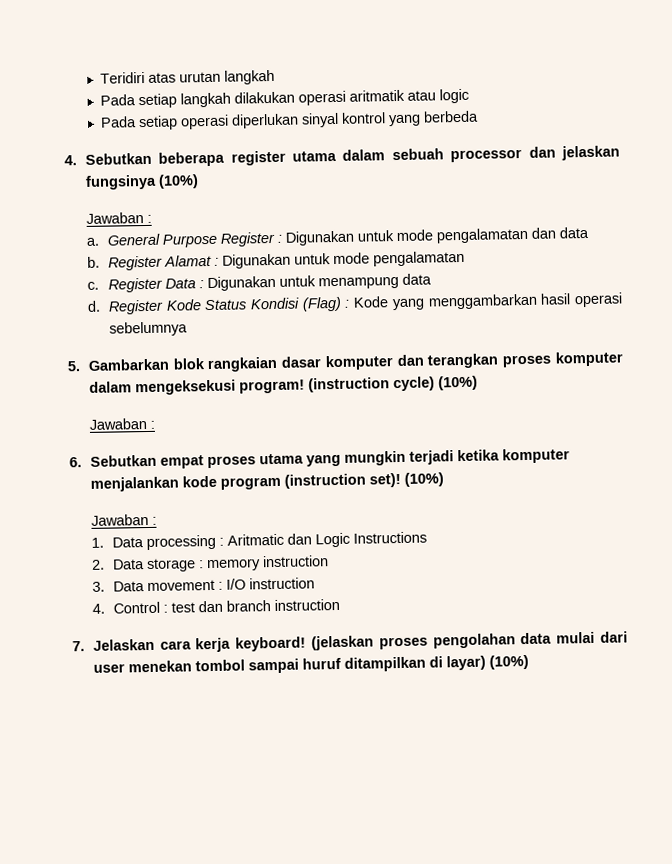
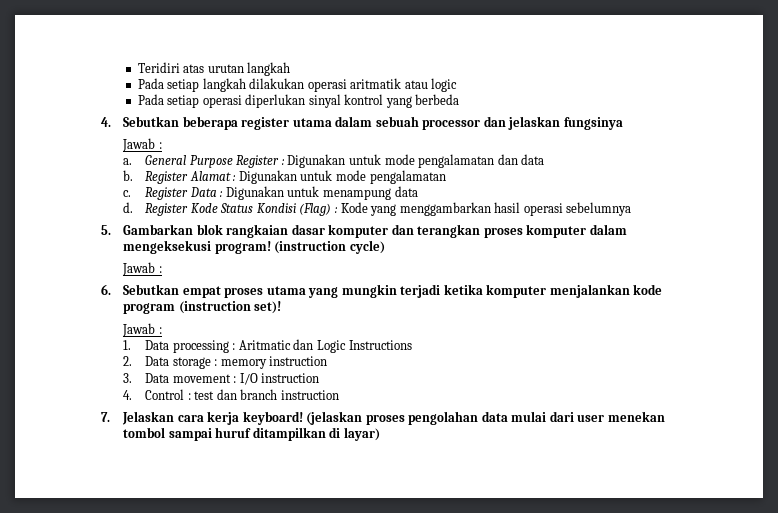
- 4. Sebutkan beberapa register utama dalam sebuah processor dan jelaskan fungsinya (10%)
- Jawaban :
+ 4. Sebutkan beberapa register utama dalam sebuah processor dan jelaskan fungsinya
+ Jawab :
- (instruction cycle) (10%)
- Jawaban :
+ (instruction cycle)
+ Jawab :
- 6. Sebutkan empat proses utama yang mungkin terjadi ketika komputer menjalankan kode program (instruction set)! (10%)
- Jawaban :
+ 6. Sebutkan empat proses utama yang mungkin terjadi ketika komputer menjalankan kode program (instruction set)!
+ Jawab :
- (jelaskan proses pengolahan data mulai dari user menekan tombol sampai huruf ditampilkan di layar) (10%)
+ (jelaskan proses pengolahan data mulai dari user menekan tombol sampai huruf ditampilkan di layar)

